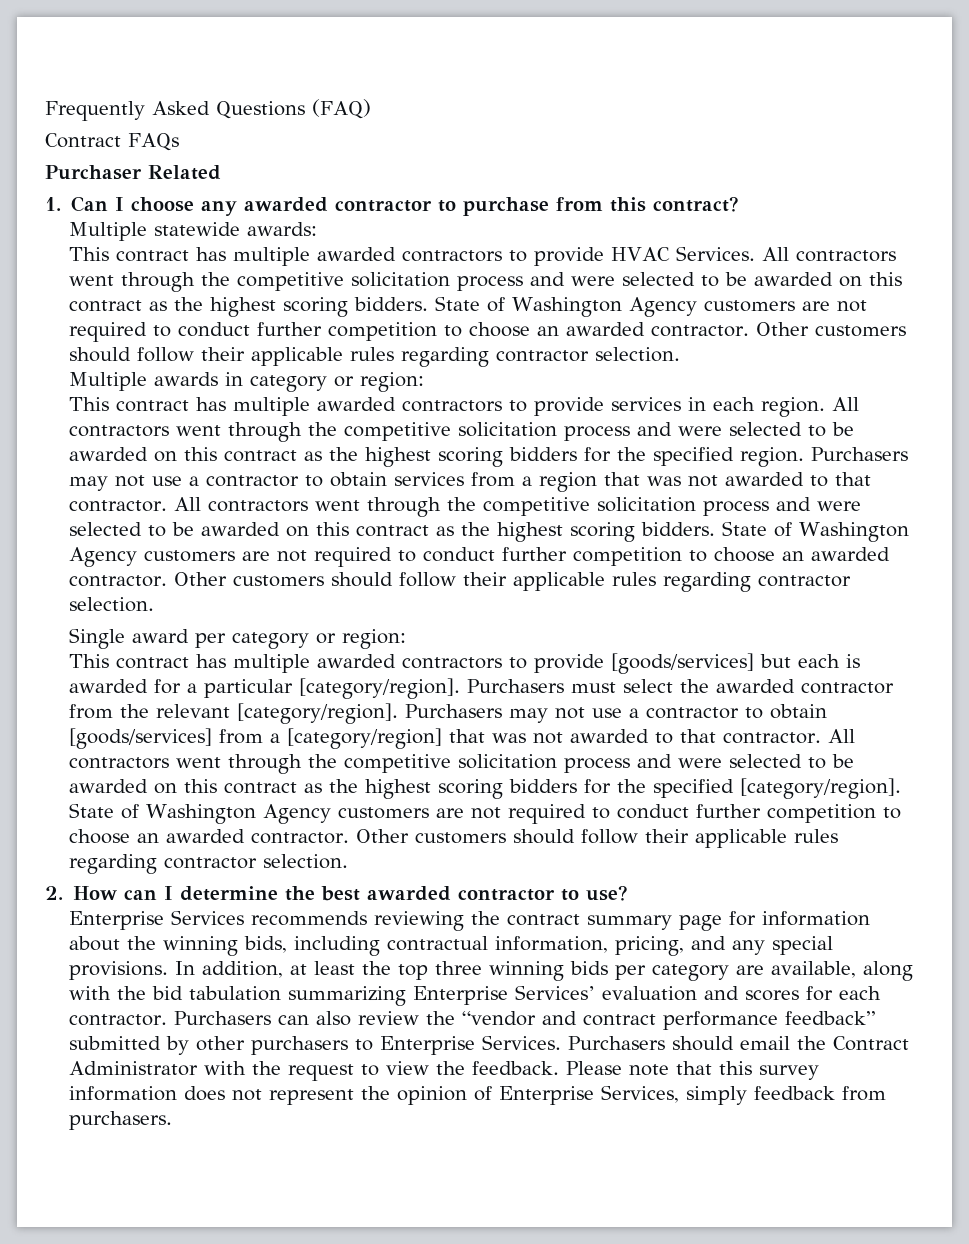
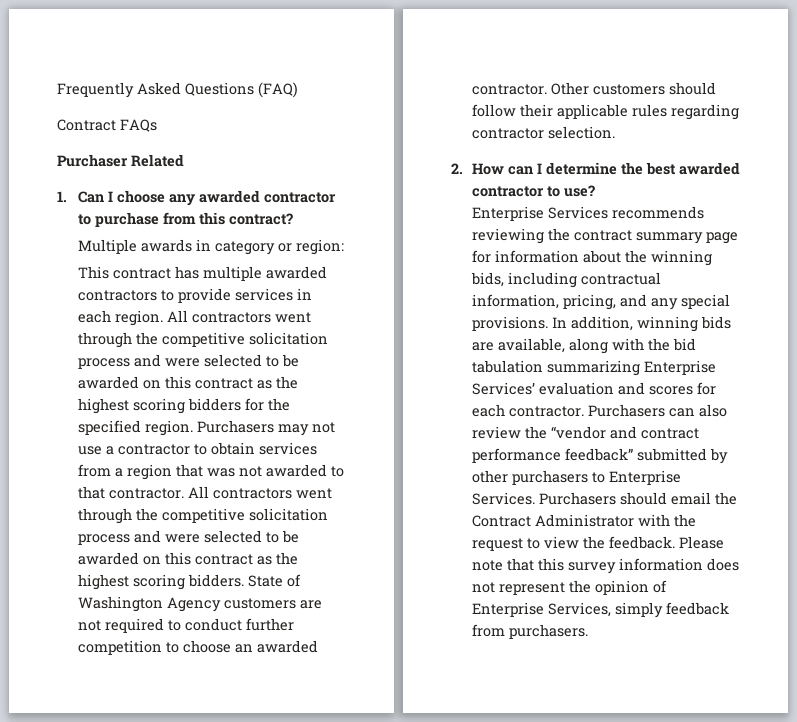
- Multiple statewide awards:
- This contract has multiple awarded contractors to provide HVAC Services. All contractors went through the competitive solicitation process and were selected to be awarded on this contract as the highest scoring bidders. State of Washington Agency customers are not required to conduct further competition to choose an awarded contractor. Other customers should follow their applicable rules regarding contractor selection.
- Single award per category or region:
- This contract has multiple awarded contractors to provide [goods/services] but each is awarded for a particular [category/region]. Purchasers must select the awarded contractor from the relevant [category/region]. Purchasers may not use a contractor to obtain [goods/services] from a [category/region] that was not awarded to that contractor. All contractors went through the competitive solicitation process and were selected to be awarded on this contract as the highest scoring bidders for the specified [category/region]. State of Washington Agency customers are not required to conduct further competition to choose an awarded contractor. Other customers should follow their applicable rules regarding contractor selection.
- In addition, at least the top three winning bids per category are available, along with the bid tabulation summarizing Enterprise Services’ evaluation and scores for each contractor.
+ In addition, winning bids are available, along with the bid tabulation summarizing Enterprise Services’ evaluation and scores for each contractor.

